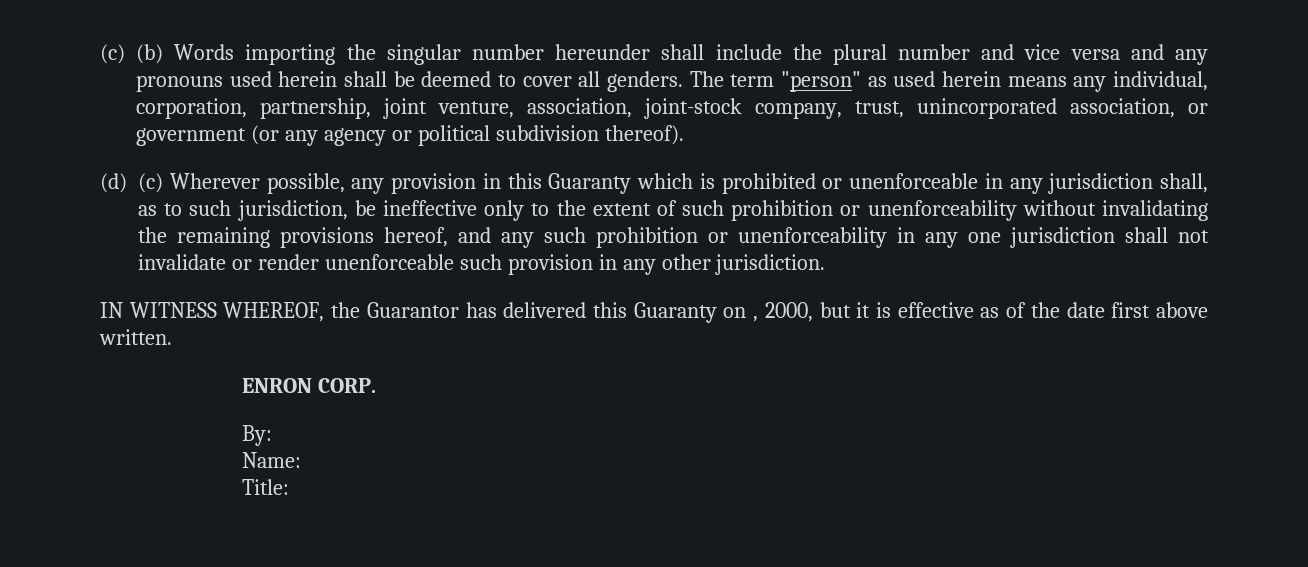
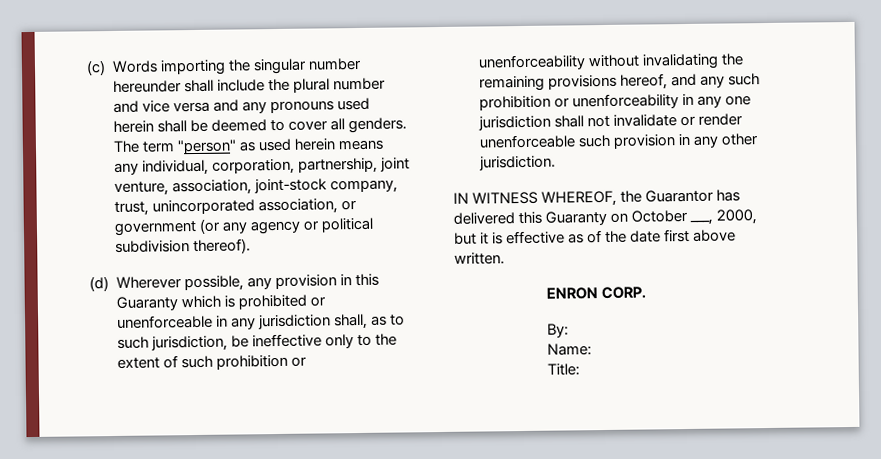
- (c) (b) Words importing the singular number hereunder shall include the plural number and vice versa and any pronouns used herein shall be deemed to cover all genders.
+ (c) Words importing the singular number hereunder shall include the plural number and vice versa and any pronouns used herein shall be deemed to cover all genders.
- (d) (c) Wherever possible, any provision in this Guaranty which is prohibited or unenforceable in any jurisdiction shall, as to such jurisdiction, be ineffective only to the extent of such prohibition or unenforceability without invalidating the remaining provisions hereof, and any such prohibition or unenforceability in any one jurisdiction shall not invalidate or render unenforceable such provision in any other jurisdiction.
+ (d) Wherever possible, any provision in this Guaranty which is prohibited or unenforceable in any jurisdiction shall, as to such jurisdiction, be ineffective only to the extent of such prohibition or unenforceability without invalidating the remaining provisions hereof, and any such prohibition or unenforceability in any one jurisdiction shall not invalidate or render unenforceable such provision in any other jurisdiction.
- IN WITNESS WHEREOF, the Guarantor has delivered this Guaranty on , 2000, but it is effective as of the date first above written.
+ IN WITNESS WHEREOF, the Guarantor has delivered this Guaranty on October ___, 2000, but it is effective as of the date first above written.

